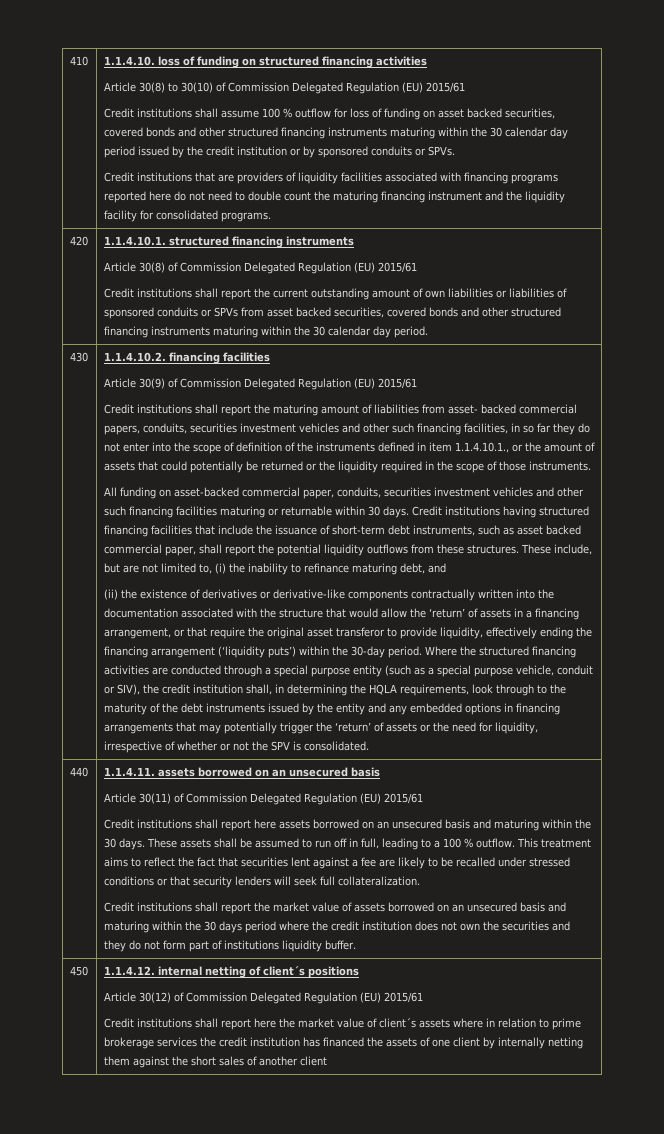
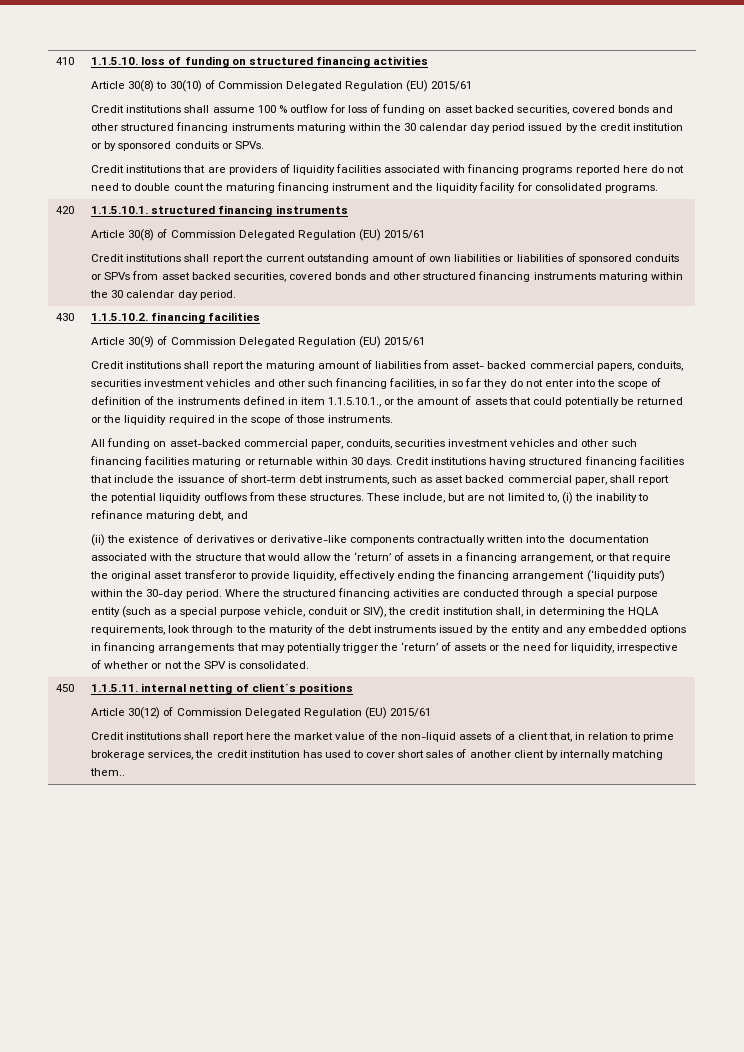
- 1.1.4.10. loss of funding on structured financing activities
+ 1.1.5.10. loss of funding on structured financing activities
- 1.1.4.10.1. structured financing instruments
+ 1.1.5.10.1. structured financing instruments
- 1.1.4.10.2. financing facilities
+ 1.1.5.10.2. financing facilities
- Credit institutions shall report the maturing amount of liabilities from asset- backed commercial papers, conduits, securities investment vehicles and other such financing facilities, in so far they do not enter into the scope of definition of the instruments defined in item 1.1.4.10.1., or the amount of assets that could potentially be returned or the liquidity required in the scope of those instruments.
+ Credit institutions shall report the maturing amount of liabilities from asset- backed commercial papers, conduits, securities investment vehicles and other such financing facilities, in so far they do not enter into the scope of definition of the instruments defined in item 1.1.5.10.1., or the amount of assets that could potentially be returned or the liquidity required in the scope of those instruments.
- 440 | 1.1.4.11. assets borrowed on an unsecured basis
- Article 30(11) of Commission Delegated Regulation (EU) 2015/61
- Credit institutions shall report here assets borrowed on an unsecured basis and maturing within the 30 days. These assets shall be assumed to run off in full, leading to a 100 % outflow. This treatment aims to reflect the fact that securities lent against a fee are likely to be recalled under stressed conditions or that security lenders will seek full collateralization.
- Credit institutions shall report the market value of assets borrowed on an unsecured basis and maturing within the 30 days period where the credit institution does not own the securities and they do not form part of institutions liquidity buffer.
- 1.1.4.12. internal netting of client´s positions
+ 1.1.5.11. internal netting of client´s positions
- Credit institutions shall report here the market value of client´s assets where in relation to prime brokerage services the credit institution has financed the assets of one client by internally netting them against the short sales of another client
+ Credit institutions shall report here the market value of the non-liquid assets of a client that, in relation to prime brokerage services, the credit institution has used to cover short sales of another client by internally matching them..

